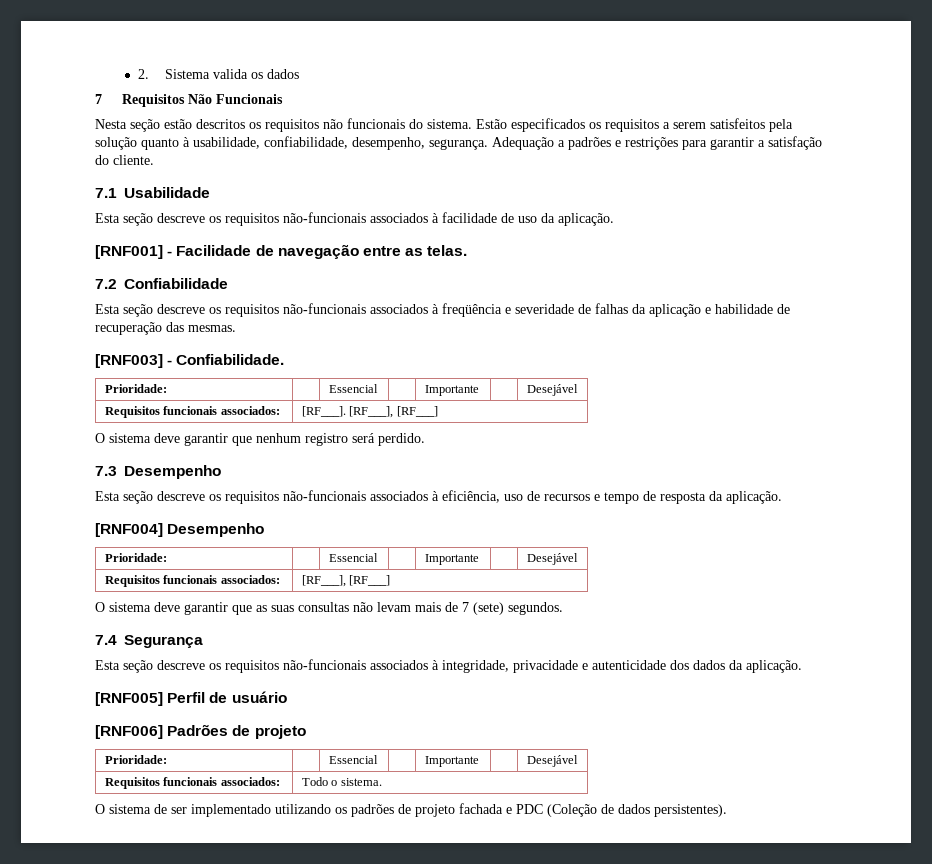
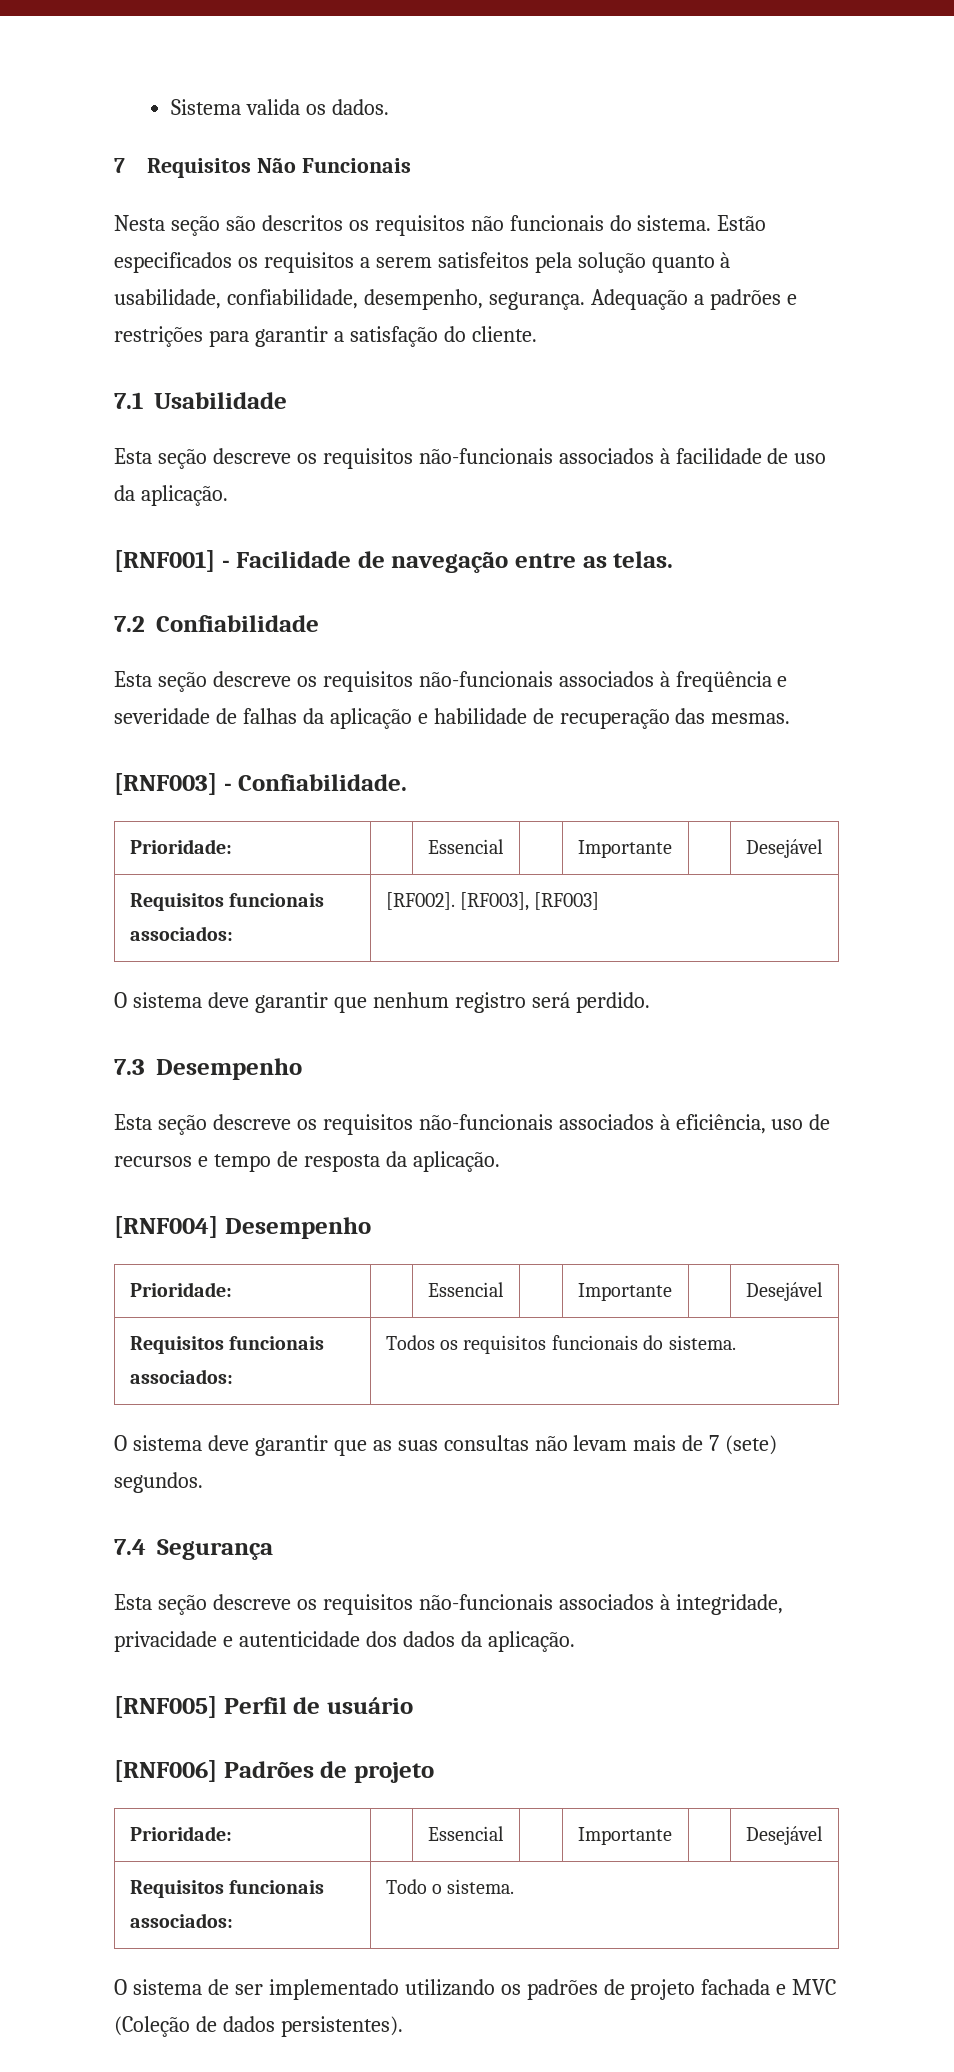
- 2. Sistema valida os dados
+ Sistema valida os dados.
- Nesta seção estão descritos os requisitos não funcionais do sistema.
+ Nesta seção são descritos os requisitos não funcionais do sistema.
- Requisitos funcionais associados: | [RF___]. [RF___], [RF___]
+ Requisitos funcionais associados: | [RF002]. [RF003], [RF003]
- Requisitos funcionais associados: | [RF___], [RF___]
+ Requisitos funcionais associados: | Todos os requisitos funcionais do sistema.
- O sistema de ser implementado utilizando os padrões de projeto fachada e PDC (Coleção de dados persistentes).
+ O sistema de ser implementado utilizando os padrões de projeto fachada e MVC (Coleção de dados persistentes).

